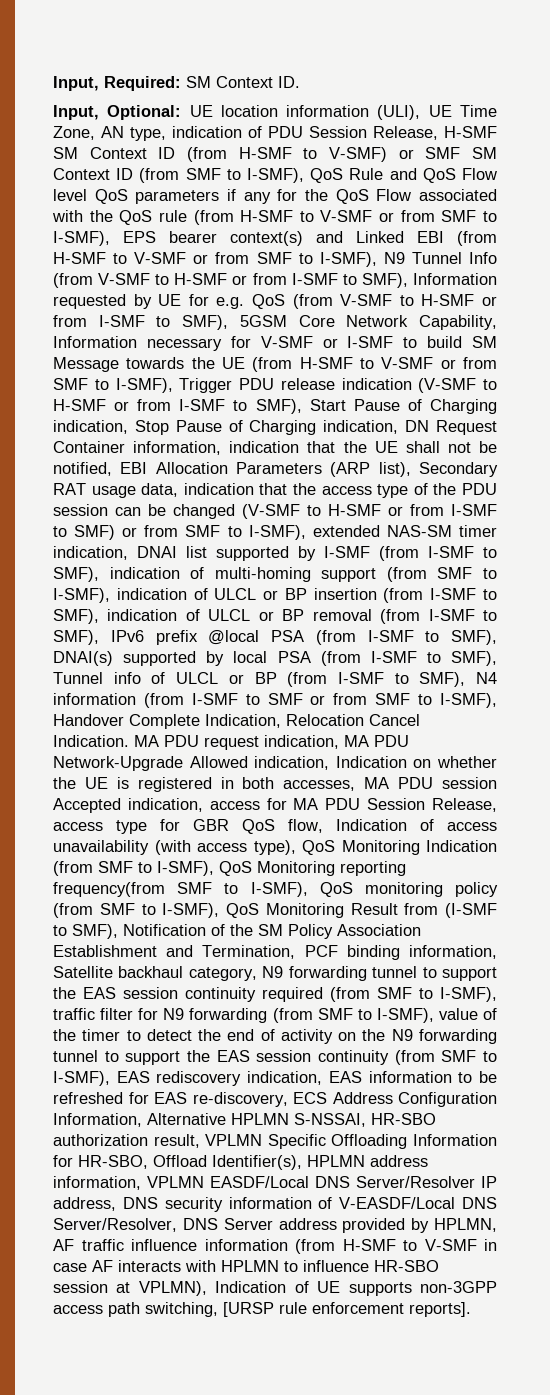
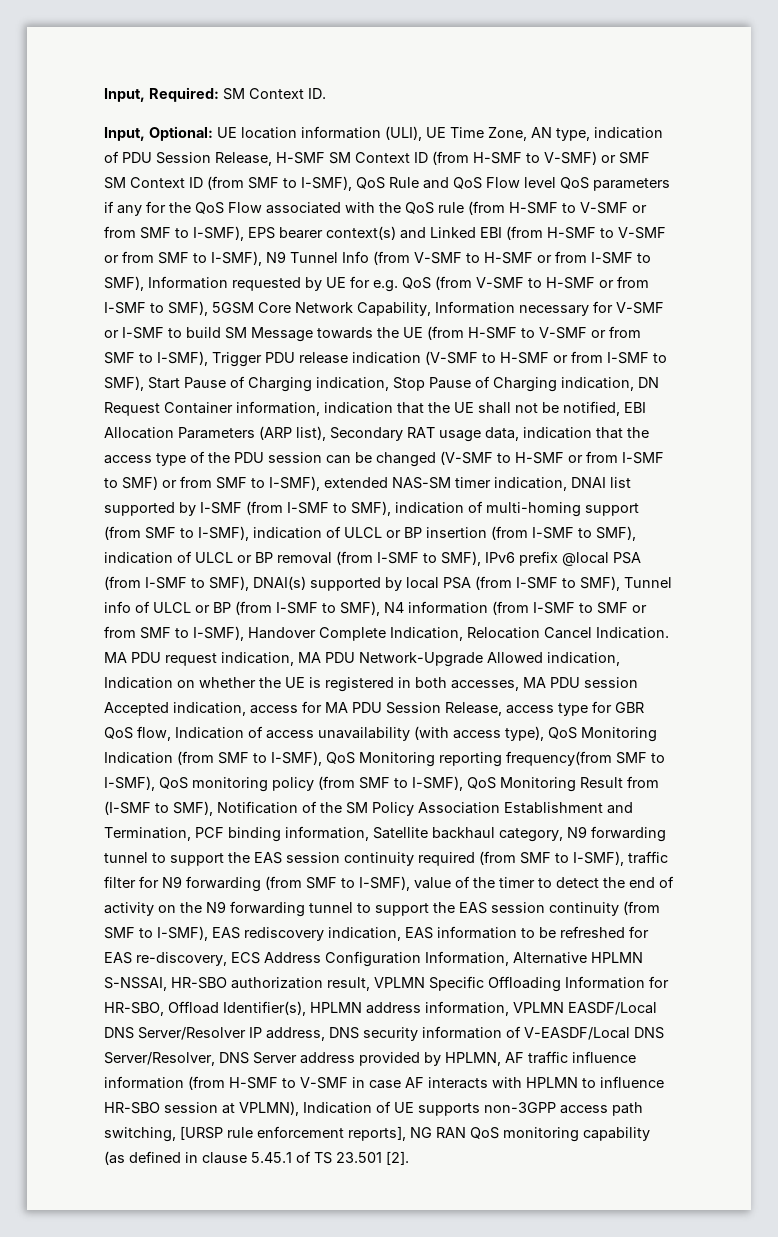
- MA PDU request indication, MA PDU Network-Upgrade Allowed indication, Indication on whether the UE is registered in both accesses, MA PDU session Accepted indication, access for MA PDU Session Release, access type for GBR QoS flow, Indication of access unavailability (with access type), QoS Monitoring Indication (from SMF to I-SMF), QoS Monitoring reporting frequency(from SMF to I-SMF), QoS monitoring policy (from SMF to I-SMF), QoS Monitoring Result from (I-SMF to SMF), Notification of the SM Policy Association Establishment and Termination, PCF binding information, Satellite backhaul category, N9 forwarding tunnel to support the EAS session continuity required (from SMF to I-SMF), traffic filter for N9 forwarding (from SMF to I-SMF), value of the timer to detect the end of activity on the N9 forwarding tunnel to support the EAS session continuity (from SMF to I-SMF), EAS rediscovery indication, EAS information to be refreshed for EAS re-discovery, ECS Address Configuration Information, Alternative HPLMN S-NSSAI, HR-SBO authorization result, VPLMN Specific Offloading Information for HR-SBO, Offload Identifier(s), HPLMN address information, VPLMN EASDF/Local DNS Server/Resolver IP address, DNS security information of V-EASDF/Local DNS Server/Resolver, DNS Server address provided by HPLMN, AF traffic influence information (from H-SMF to V-SMF in case AF interacts with HPLMN to influence HR-SBO session at VPLMN), Indication of UE supports non-3GPP access path switching, [URSP rule enforcement reports].
+ MA PDU request indication, MA PDU Network-Upgrade Allowed indication, Indication on whether the UE is registered in both accesses, MA PDU session Accepted indication, access for MA PDU Session Release, access type for GBR QoS flow, Indication of access unavailability (with access type), QoS Monitoring Indication (from SMF to I-SMF), QoS Monitoring reporting frequency(from SMF to I-SMF), QoS monitoring policy (from SMF to I-SMF), QoS Monitoring Result from (I-SMF to SMF), Notification of the SM Policy Association Establishment and Termination, PCF binding information, Satellite backhaul category, N9 forwarding tunnel to support the EAS session continuity required (from SMF to I-SMF), traffic filter for N9 forwarding (from SMF to I-SMF), value of the timer to detect the end of activity on the N9 forwarding tunnel to support the EAS session continuity (from SMF to I-SMF), EAS rediscovery indication, EAS information to be refreshed for EAS re-discovery, ECS Address Configuration Information, Alternative HPLMN S-NSSAI, HR-SBO authorization result, VPLMN Specific Offloading Information for HR-SBO, Offload Identifier(s), HPLMN address information, VPLMN EASDF/Local DNS Server/Resolver IP address, DNS security information of V-EASDF/Local DNS Server/Resolver, DNS Server address provided by HPLMN, AF traffic influence information (from H-SMF to V-SMF in case AF interacts with HPLMN to influence HR-SBO session at VPLMN), Indication of UE supports non-3GPP access path switching, [URSP rule enforcement reports], NG RAN QoS monitoring capability (as defined in clause 5.45.1 of TS 23.501 [2].

